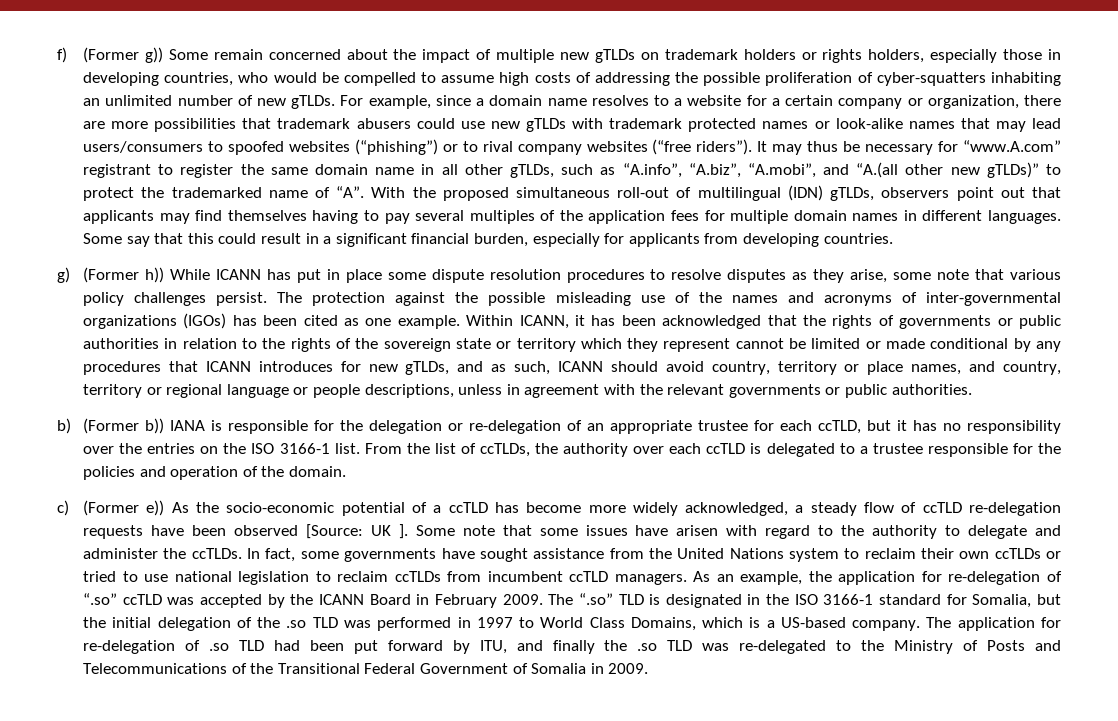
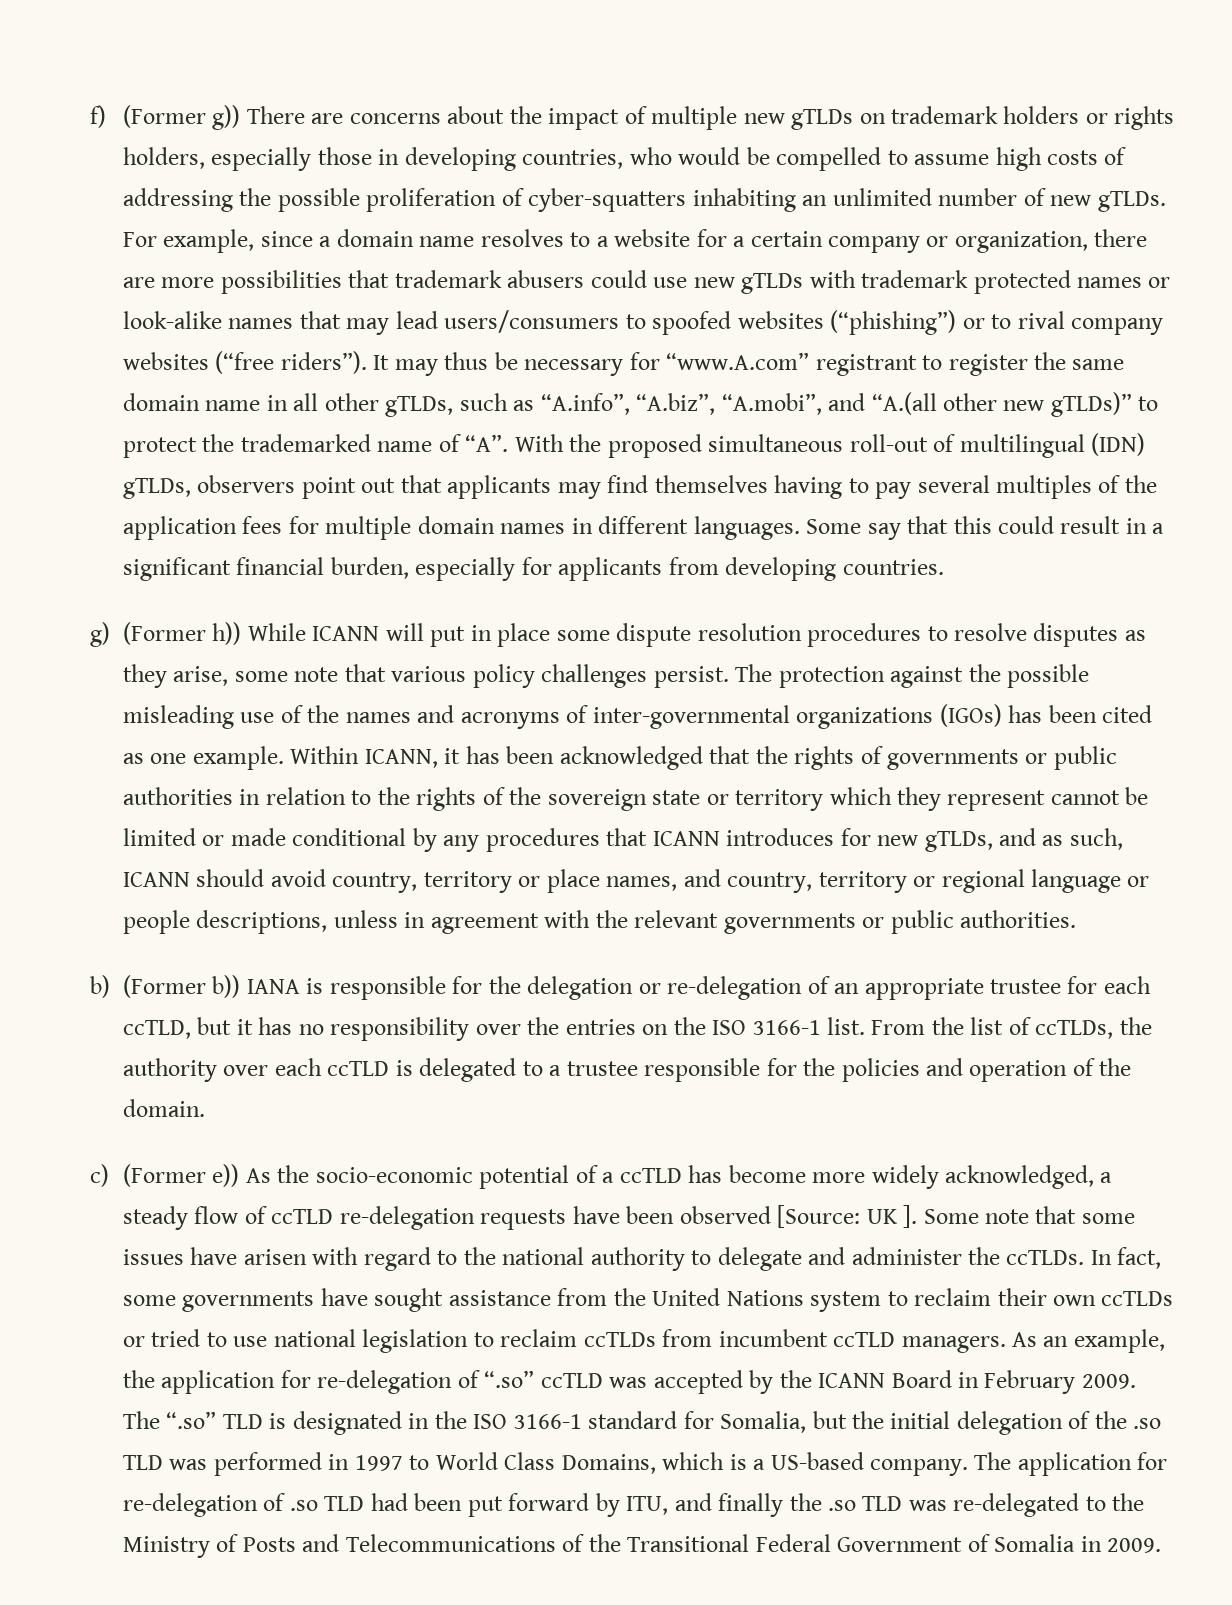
- f) (Former g)) Some remain concerned about the impact of multiple new gTLDs on trademark holders or rights holders, especially those in developing countries, who would be compelled to assume high costs of addressing the possible proliferation of cyber-squatters inhabiting an unlimited number of new gTLDs.
+ f) (Former g)) There are concerns about the impact of multiple new gTLDs on trademark holders or rights holders, especially those in developing countries, who would be compelled to assume high costs of addressing the possible proliferation of cyber-squatters inhabiting an unlimited number of new gTLDs.
- g) (Former h)) While ICANN has put in place some dispute resolution procedures to resolve disputes as they arise, some note that various policy challenges persist.
+ g) (Former h)) While ICANN will put in place some dispute resolution procedures to resolve disputes as they arise, some note that various policy challenges persist.
- Some note that some issues have arisen with regard to the authority to delegate and administer the ccTLDs.
+ Some note that some issues have arisen with regard to the national authority to delegate and administer the ccTLDs.

